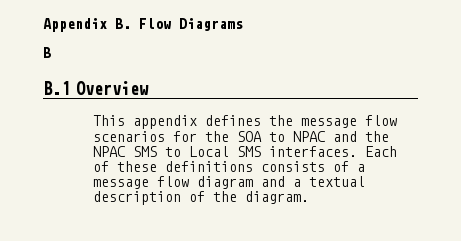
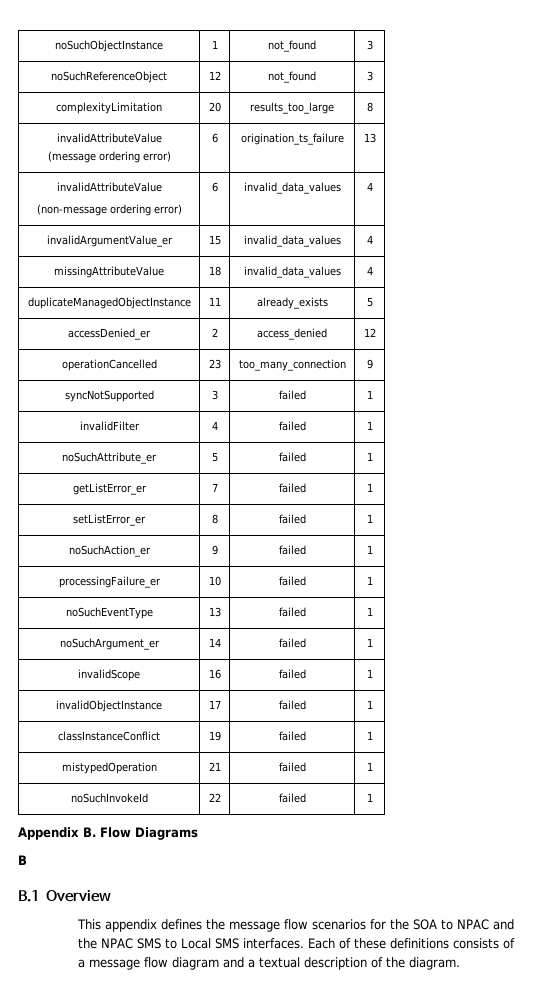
+ noSuchObjectInstance | 1 | not_found | 3
+ noSuchReferenceObject | 12 | not_found | 3
+ complexityLimitation | 20 | results_too_large | 8
+ invalidAttributeValue
+ (message ordering error) | 6 | origination_ts_failure | 13
+ invalidAttributeValue
+ (non-message ordering error) | 6 | invalid_data_values | 4
+ invalidArgumentValue_er | 15 | invalid_data_values | 4
+ missingAttributeValue | 18 | invalid_data_values | 4
+ duplicateManagedObjectInstance | 11 | already_exists | 5
+ accessDenied_er | 2 | access_denied | 12
+ operationCancelled | 23 | too_many_connection | 9
+ syncNotSupported | 3 | failed | 1
+ invalidFilter | 4 | failed | 1
+ noSuchAttribute_er | 5 | failed | 1
+ getListError_er | 7 | failed | 1
+ setListError_er | 8 | failed | 1
+ noSuchAction_er | 9 | failed | 1
+ processingFailure_er | 10 | failed | 1
+ noSuchEventType | 13 | failed | 1
+ noSuchArgument_er | 14 | failed | 1
+ invalidScope | 16 | failed | 1
+ invalidObjectInstance | 17 | failed | 1
+ classInstanceConflict | 19 | failed | 1
+ mistypedOperation | 21 | failed | 1
+ noSuchInvokeId | 22 | failed | 1

